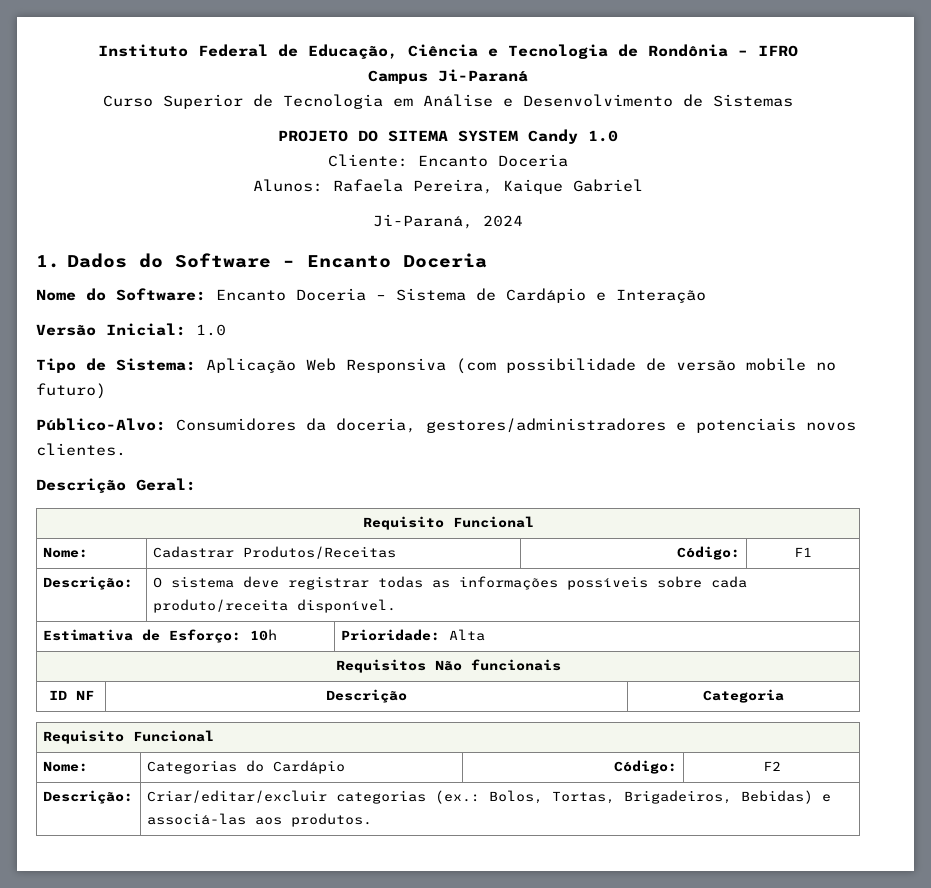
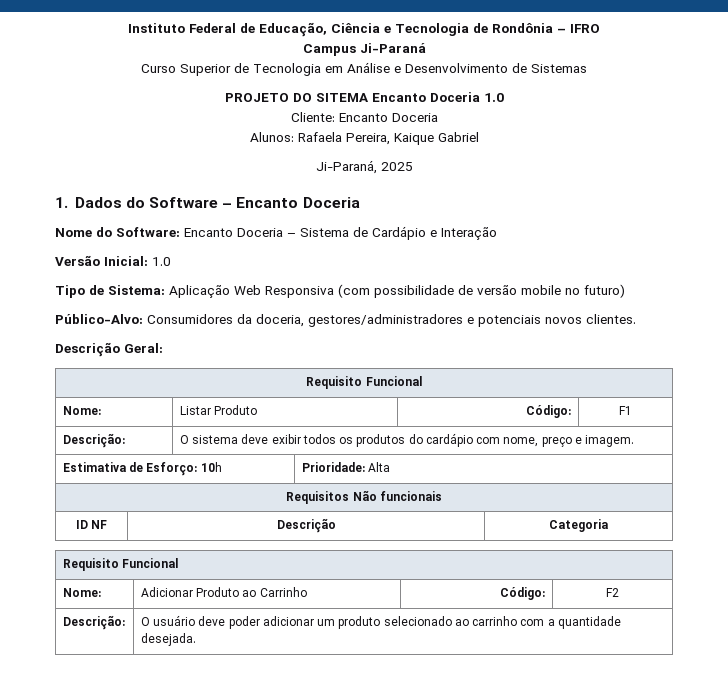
- PROJETO DO SITEMA SYSTEM Candy 1.0
+ PROJETO DO SITEMA Encanto Doceria 1.0
- Ji-Paraná, 2024
+ Ji-Paraná, 2025
- Nome: | Cadastrar Produtos/Receitas | Código: | F1
+ Nome: | Listar Produto | Código: | F1
- Descrição: | O sistema deve registrar todas as informações possíveis sobre cada produto/receita disponível.
+ Descrição: | O sistema deve exibir todos os produtos do cardápio com nome, preço e imagem.
- Nome: | Categorias do Cardápio | Código: | F2
+ Nome: | Adicionar Produto ao Carrinho | Código: | F2
- Descrição: | Criar/editar/excluir categorias (ex.: Bolos, Tortas, Brigadeiros, Bebidas) e associá-las aos produtos.
+ Descrição: | O usuário deve poder adicionar um produto selecionado ao carrinho com a quantidade desejada.

